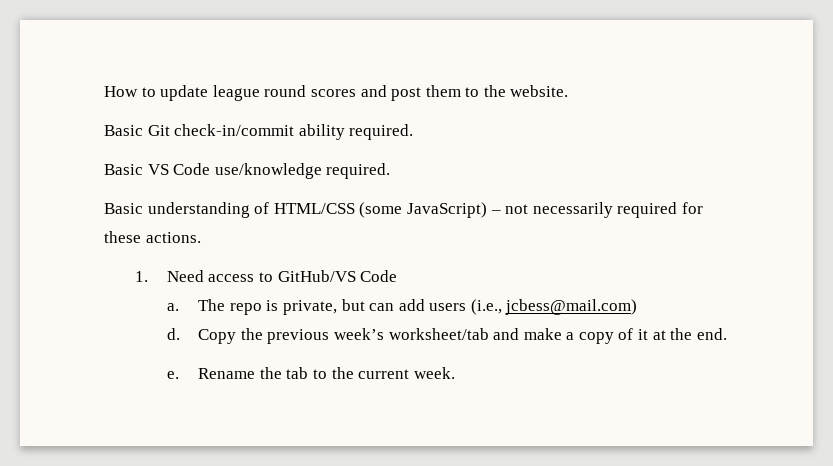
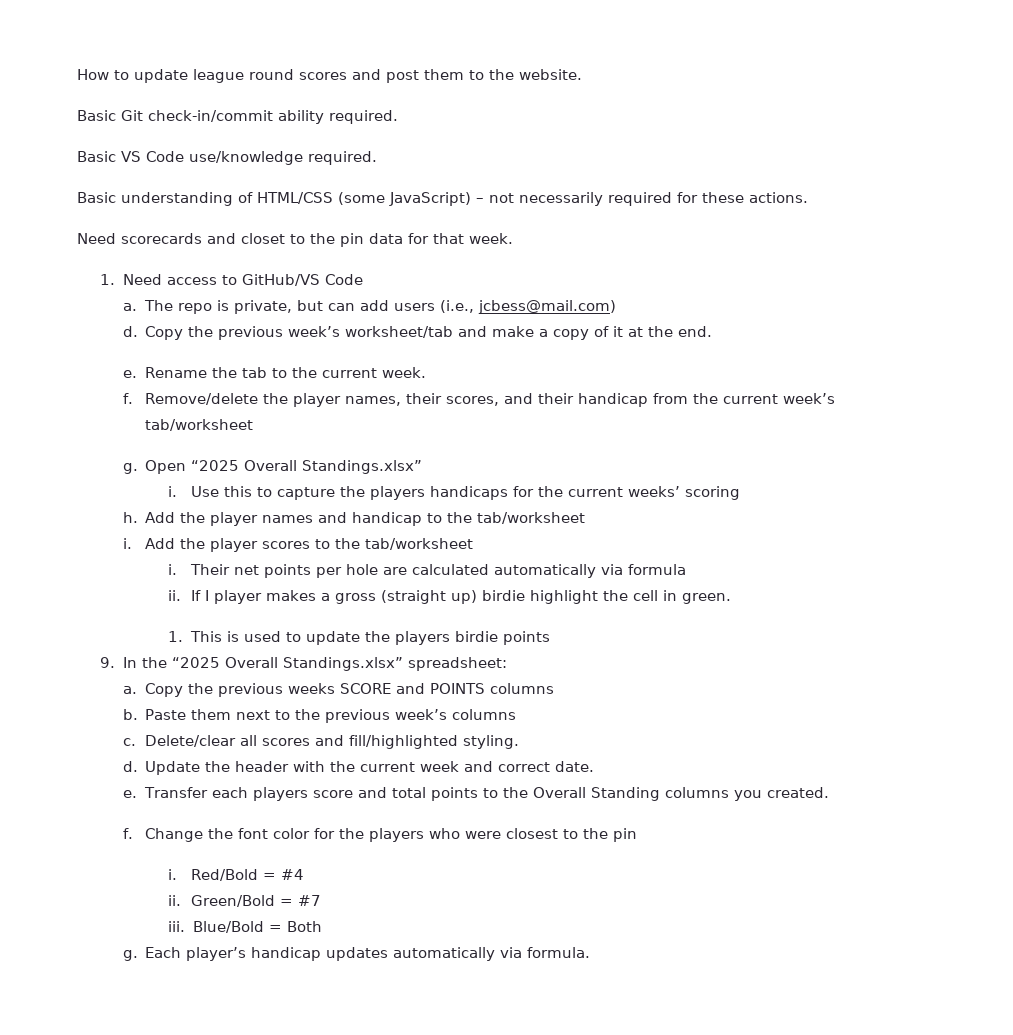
+ Need scorecards and closet to the pin data for that week.
+ f. Remove/delete the player names, their scores, and their handicap from the current week’s tab/worksheet
+ g. Open “2025 Overall Standings.xlsx”
+ i. Use this to capture the players handicaps for the current weeks’ scoring
+ h. Add the player names and handicap to the tab/worksheet
+ i. Add the player scores to the tab/worksheet
+ i. Their net points per hole are calculated automatically via formula
+ ii. If I player makes a gross (straight up) birdie highlight the cell in green.
+ 1. This is used to update the players birdie points
+ 9. In the “2025 Overall Standings.xlsx” spreadsheet:
+ a. Copy the previous weeks SCORE and POINTS columns
+ b. Paste them next to the previous week’s columns
+ c. Delete/clear all scores and fill/highlighted styling.
+ d. Update the header with the current week and correct date.
+ e. Transfer each players score and total points to the Overall Standing columns you created.
+ f. Change the font color for the players who were closest to the pin
+ i. Red/Bold = #4
+ ii. Green/Bold = #7
+ iii. Blue/Bold = Both
+ g. Each player’s handicap updates automatically via formula.

